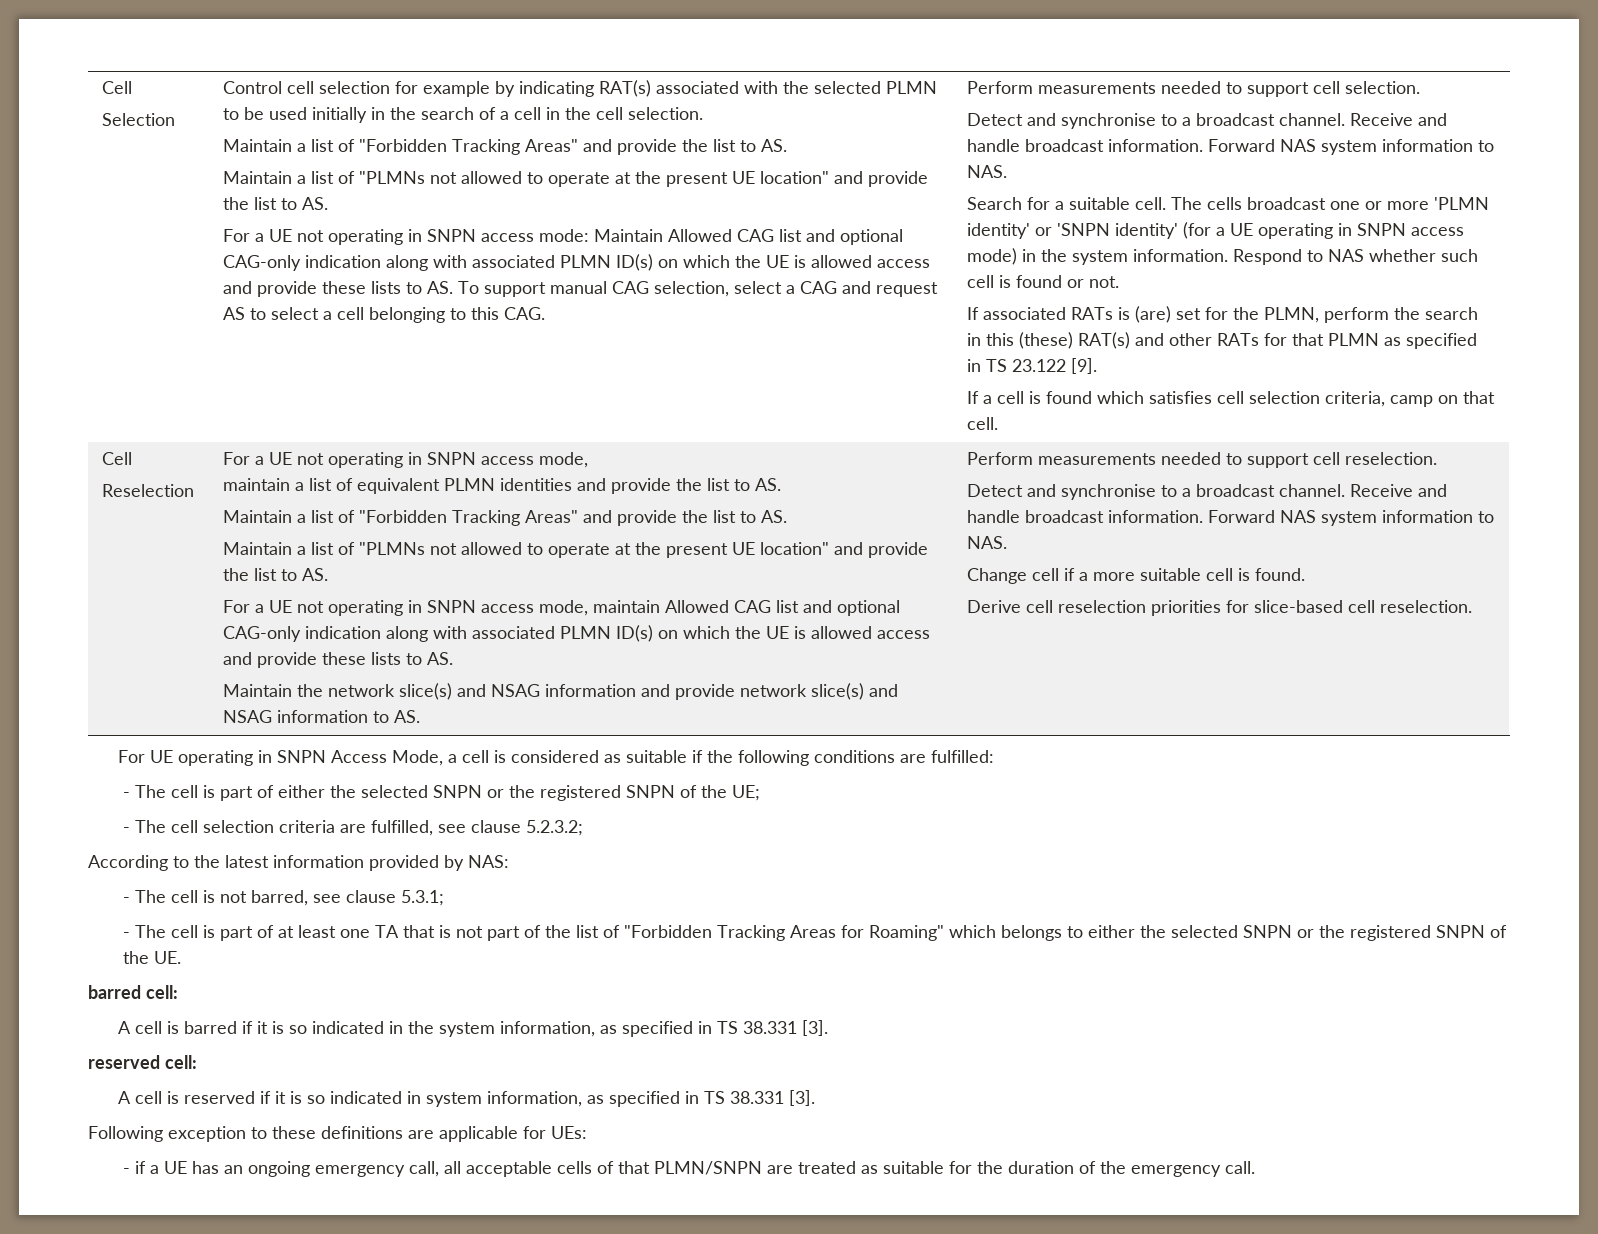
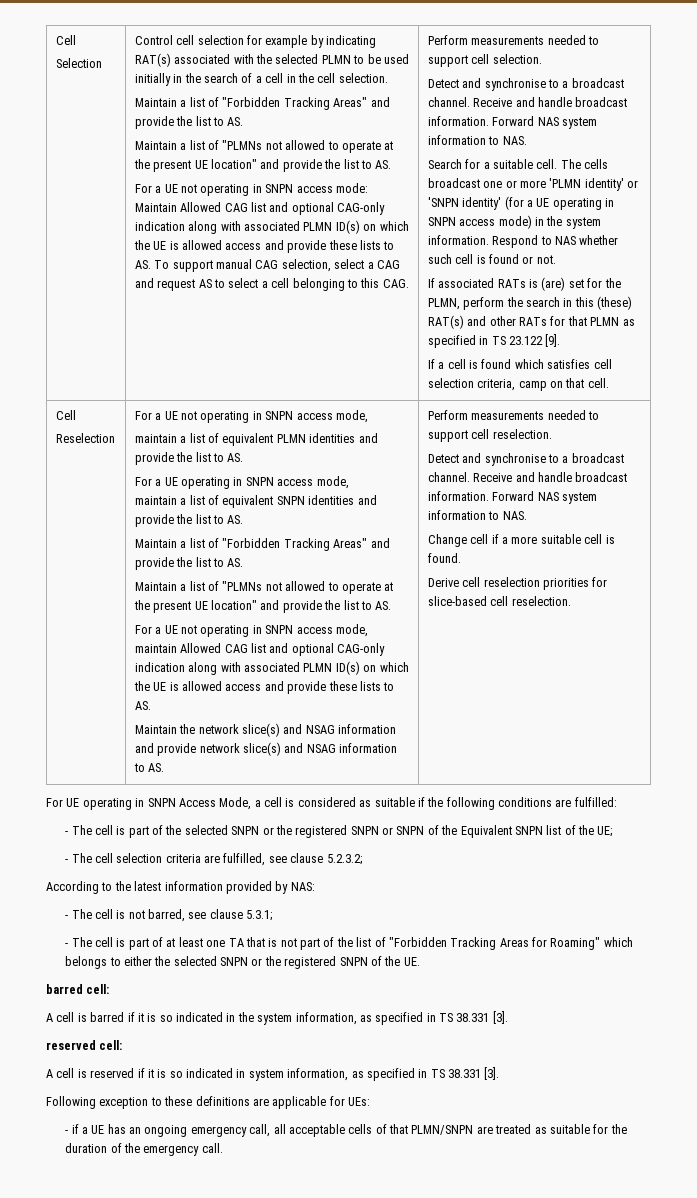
+ For a UE operating in SNPN access mode,
+ maintain a list of equivalent SNPN identities and provide the list to AS.
- - The cell is part of either the selected SNPN or the registered SNPN of the UE;
+ - The cell is part of the selected SNPN or the registered SNPN or SNPN of the Equivalent SNPN list of the UE;

